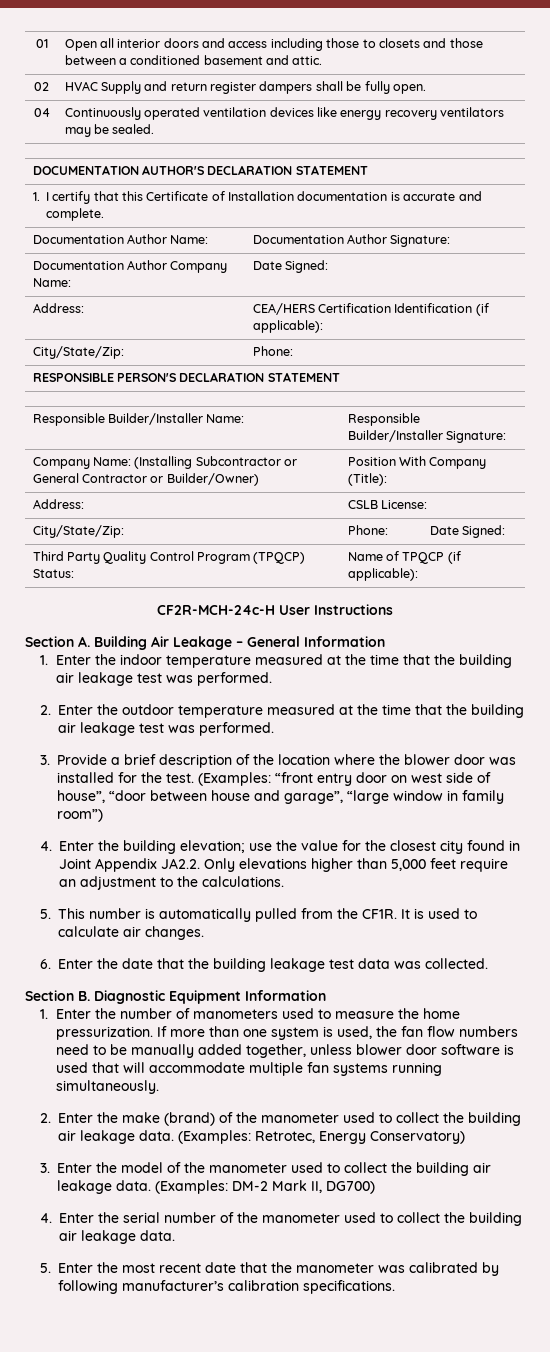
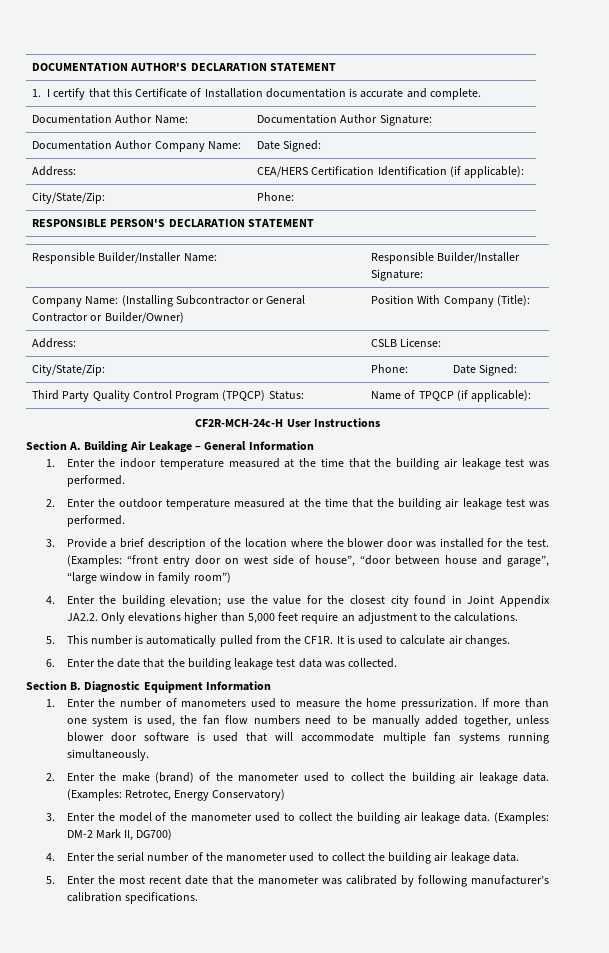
- 01 | Open all interior doors and access including those to closets and those between a conditioned basement and attic.
- 02 | HVAC Supply and return register dampers shall be fully open.
- 04 | Continuously operated ventilation devices like energy recovery ventilators may be sealed.

